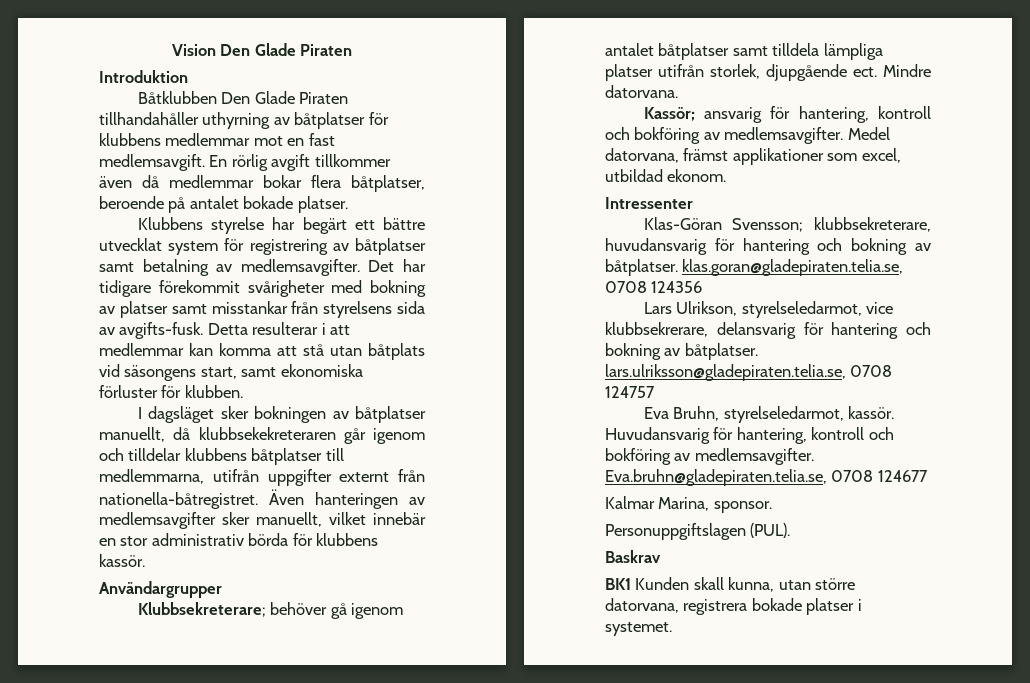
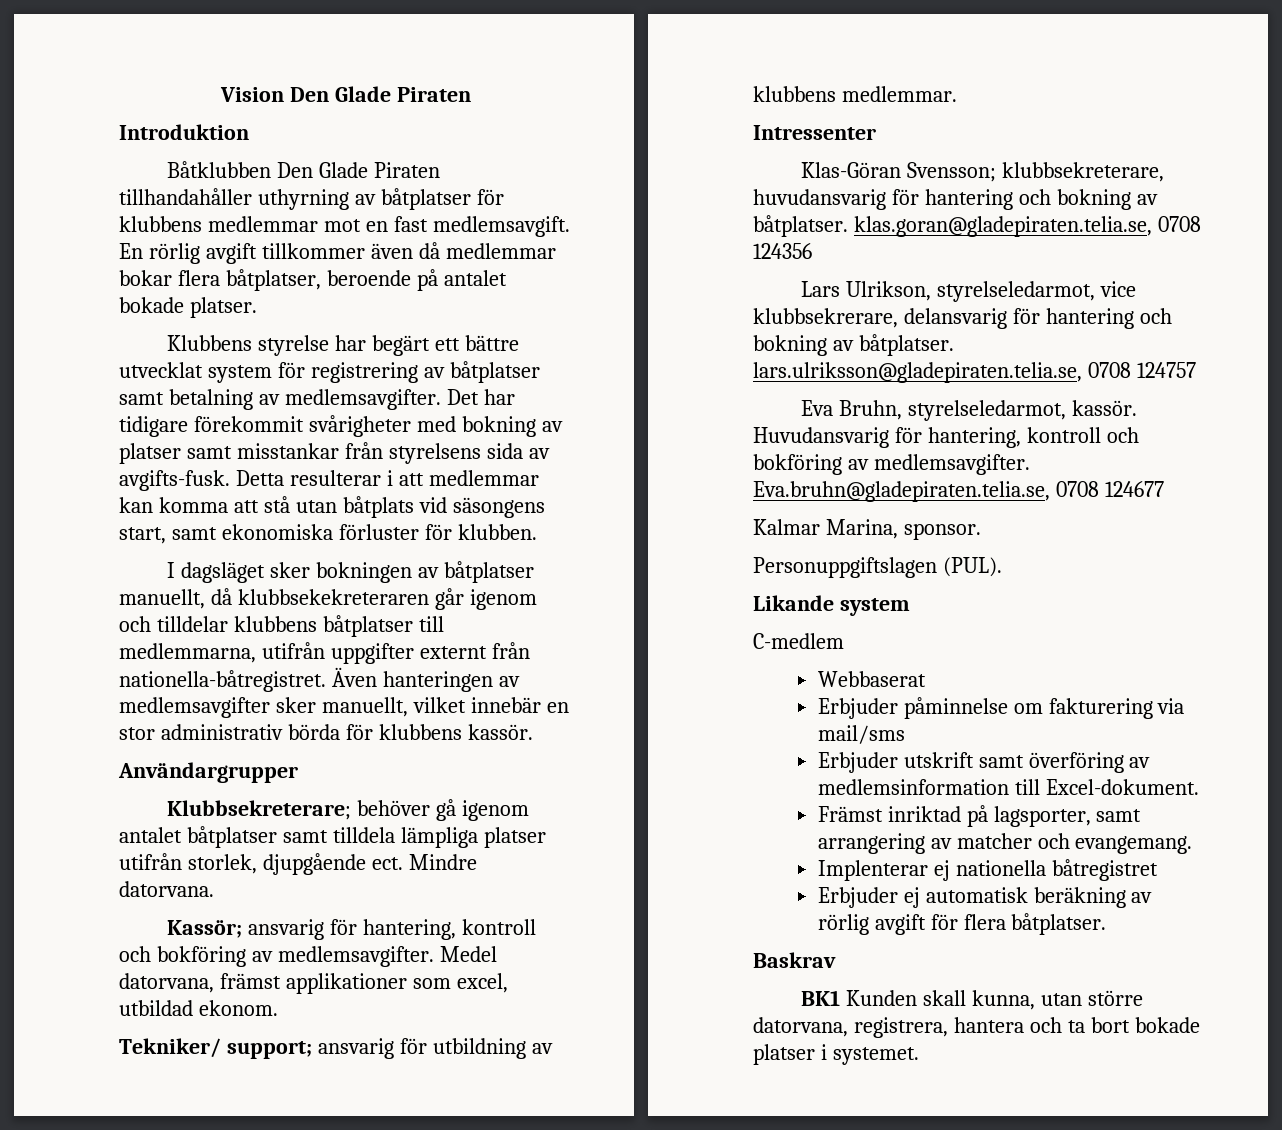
+ Tekniker/ support; ansvarig för utbildning av klubbens medlemmar.
+ Likande system
+ C-medlem
+ Webbaserat
+ Erbjuder påminnelse om fakturering via mail/sms
+ Erbjuder utskrift samt överföring av medlemsinformation till Excel-dokument.
+ Främst inriktad på lagsporter, samt arrangering av matcher och evangemang.
+ Implenterar ej nationella båtregistret
+ Erbjuder ej automatisk beräkning av rörlig avgift för flera båtplatser.
- BK1 Kunden skall kunna, utan större datorvana, registrera bokade platser i systemet.
+ BK1 Kunden skall kunna, utan större datorvana, registrera, hantera och ta bort bokade platser i systemet.

